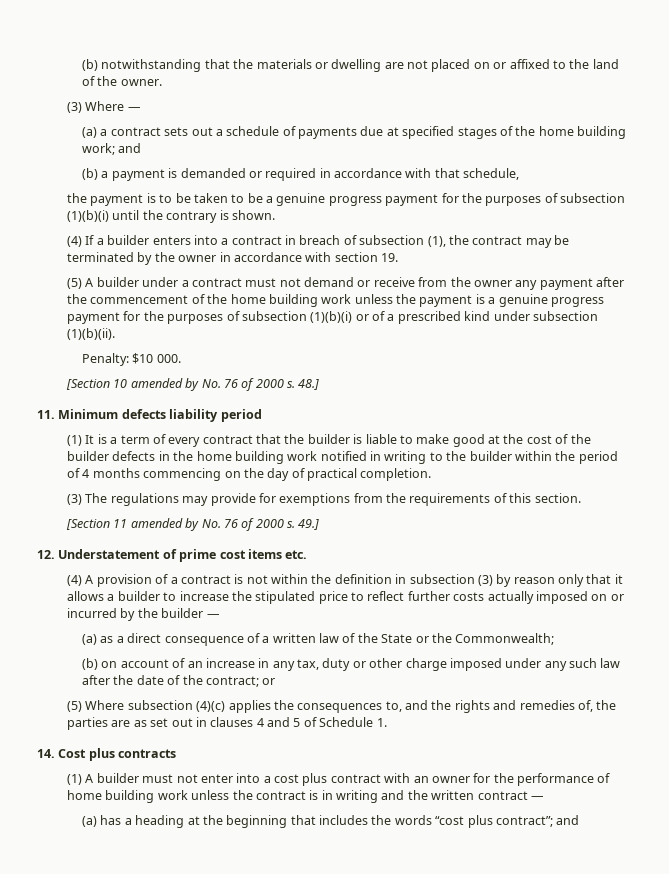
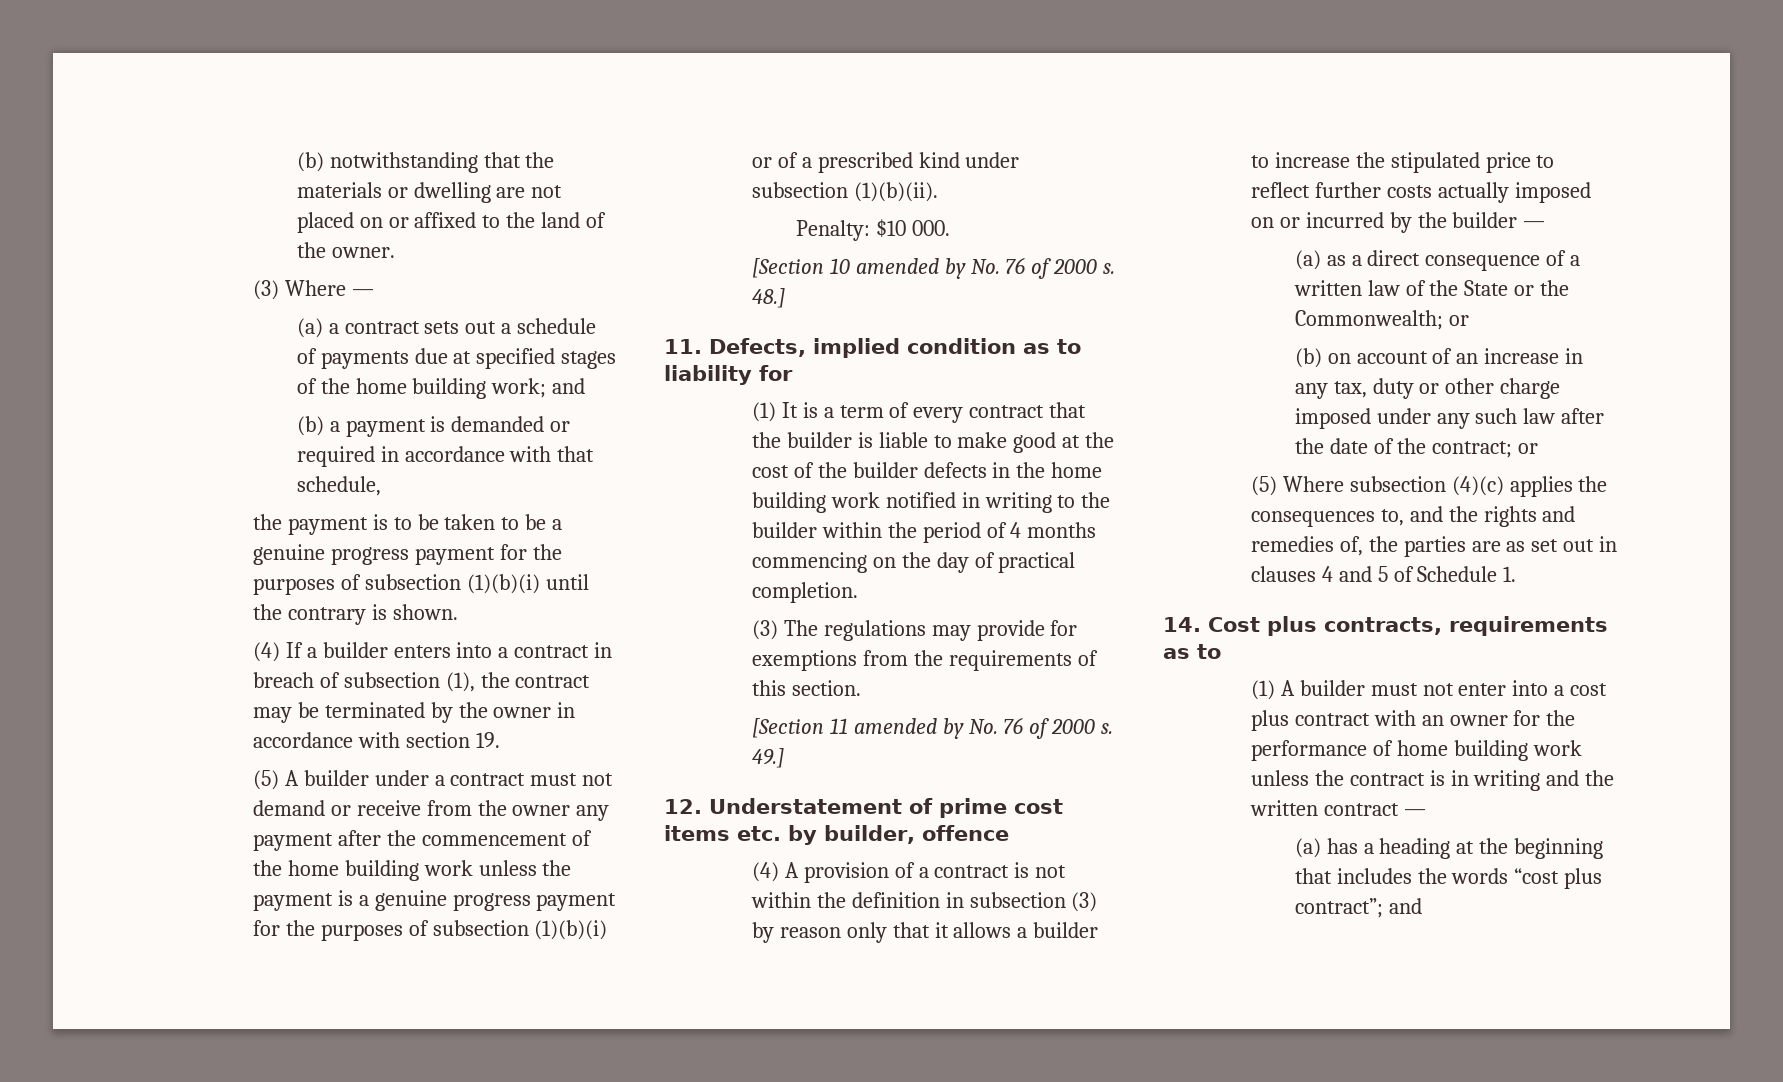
- 11. Minimum defects liability period
+ 11. Defects, implied condition as to liability for
- 12. Understatement of prime cost items etc.
+ 12. Understatement of prime cost items etc. by builder, offence
- (a) as a direct consequence of a written law of the State or the Commonwealth;
+ (a) as a direct consequence of a written law of the State or the Commonwealth; or
- 14. Cost plus contracts
+ 14. Cost plus contracts, requirements as to

